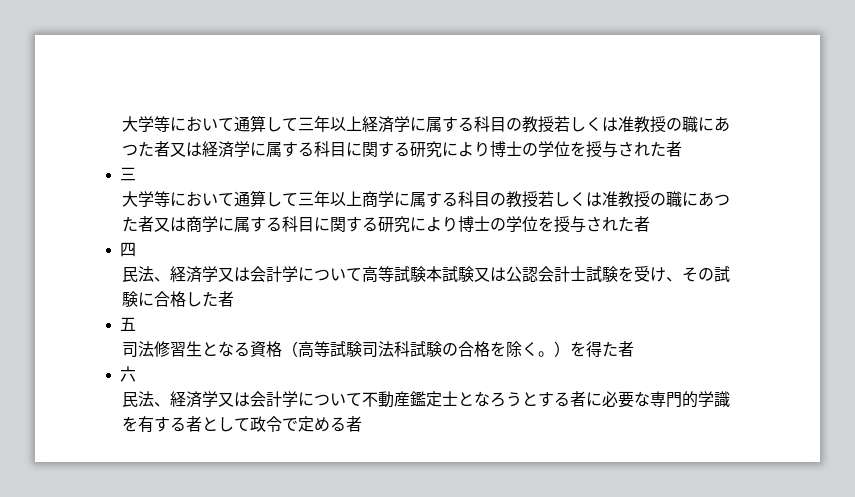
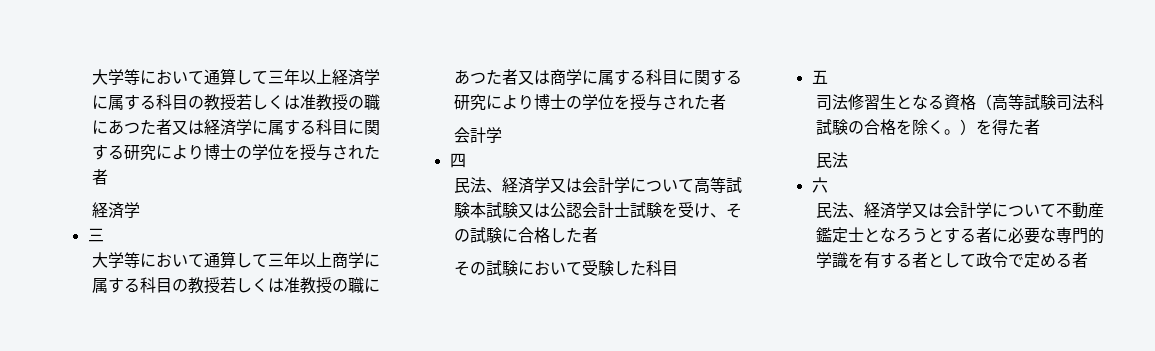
  大学等において通算して三年以上経済学に属する科目の教授若しくは准教授の職にあつた者又は経済学に属する科目に関する研究により博士の学位を授与された者
+ 経済学
  大学等において通算して三年以上商学に属する科目の教授若しくは准教授の職にあつた者又は商学に属する科目に関する研究により博士の学位を授与された者
+ 会計学
+ その試験において受験した科目
  司法修習生となる資格（高等試験司法科試験の合格を除く。）を得た者
+ 民法

